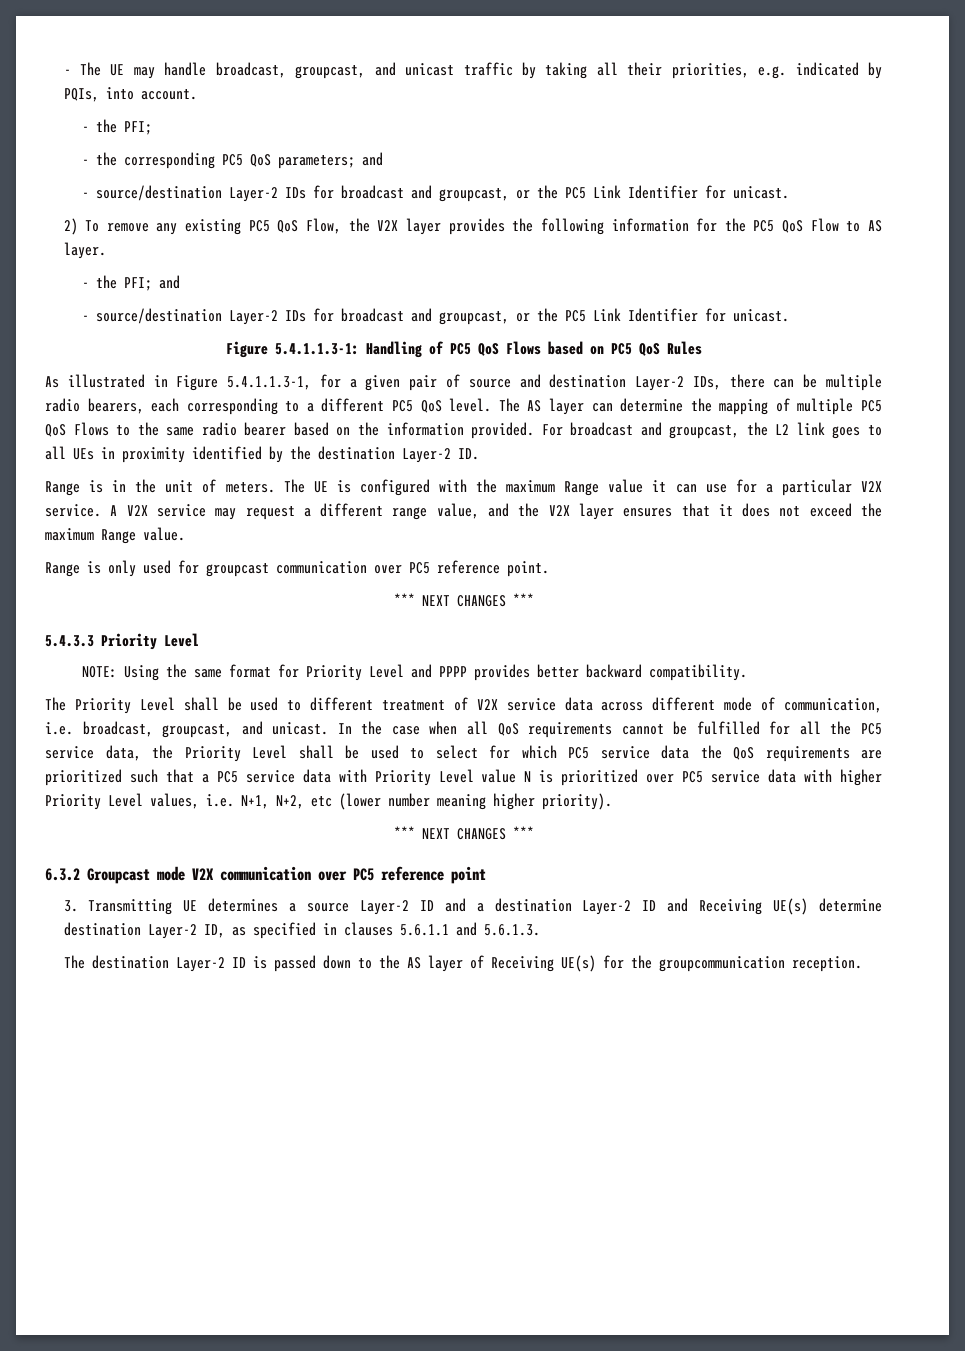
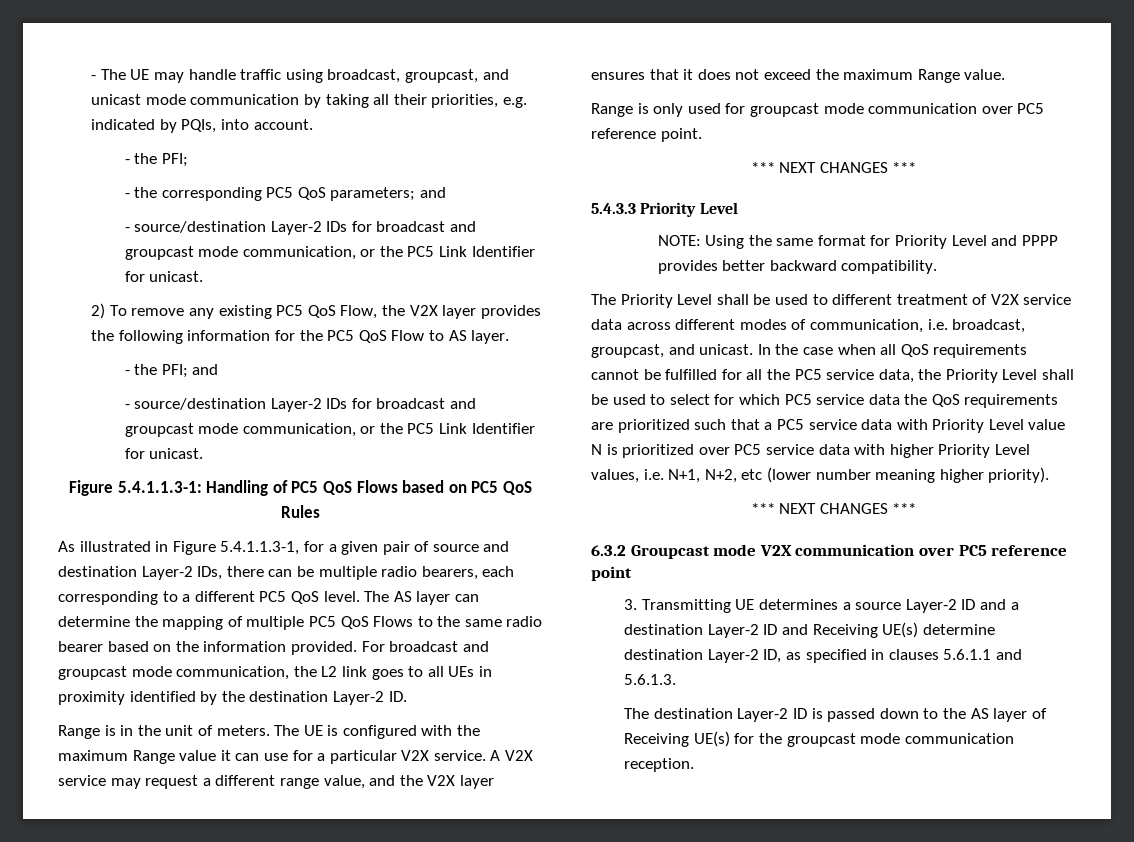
- - The UE may handle broadcast, groupcast, and unicast traffic by taking all their priorities, e.g. indicated by PQIs, into account.
+ - The UE may handle traffic using broadcast, groupcast, and unicast mode communication by taking all their priorities, e.g. indicated by PQIs, into account.
  - the corresponding PC5 QoS parameters; and
- - source/destination Layer-2 IDs for broadcast and groupcast, or the PC5 Link Identifier for unicast.
+ - source/destination Layer-2 IDs for broadcast and groupcast mode communication, or the PC5 Link Identifier for unicast.
  - the PFI; and
- - source/destination Layer-2 IDs for broadcast and groupcast, or the PC5 Link Identifier for unicast.
+ - source/destination Layer-2 IDs for broadcast and groupcast mode communication, or the PC5 Link Identifier for unicast.
- For broadcast and groupcast, the L2 link goes to all UEs in proximity identified by the destination Layer-2 ID.
+ For broadcast and groupcast mode communication, the L2 link goes to all UEs in proximity identified by the destination Layer-2 ID.
- Range is only used for groupcast communication over PC5 reference point.
+ Range is only used for groupcast mode communication over PC5 reference point.
- The Priority Level shall be used to different treatment of V2X service data across different mode of communication, i.e. broadcast, groupcast, and unicast.
+ The Priority Level shall be used to different treatment of V2X service data across different modes of communication, i.e. broadcast, groupcast, and unicast.
- The destination Layer-2 ID is passed down to the AS layer of Receiving UE(s) for the groupcommunication reception.
+ The destination Layer-2 ID is passed down to the AS layer of Receiving UE(s) for the groupcast mode communication reception.

